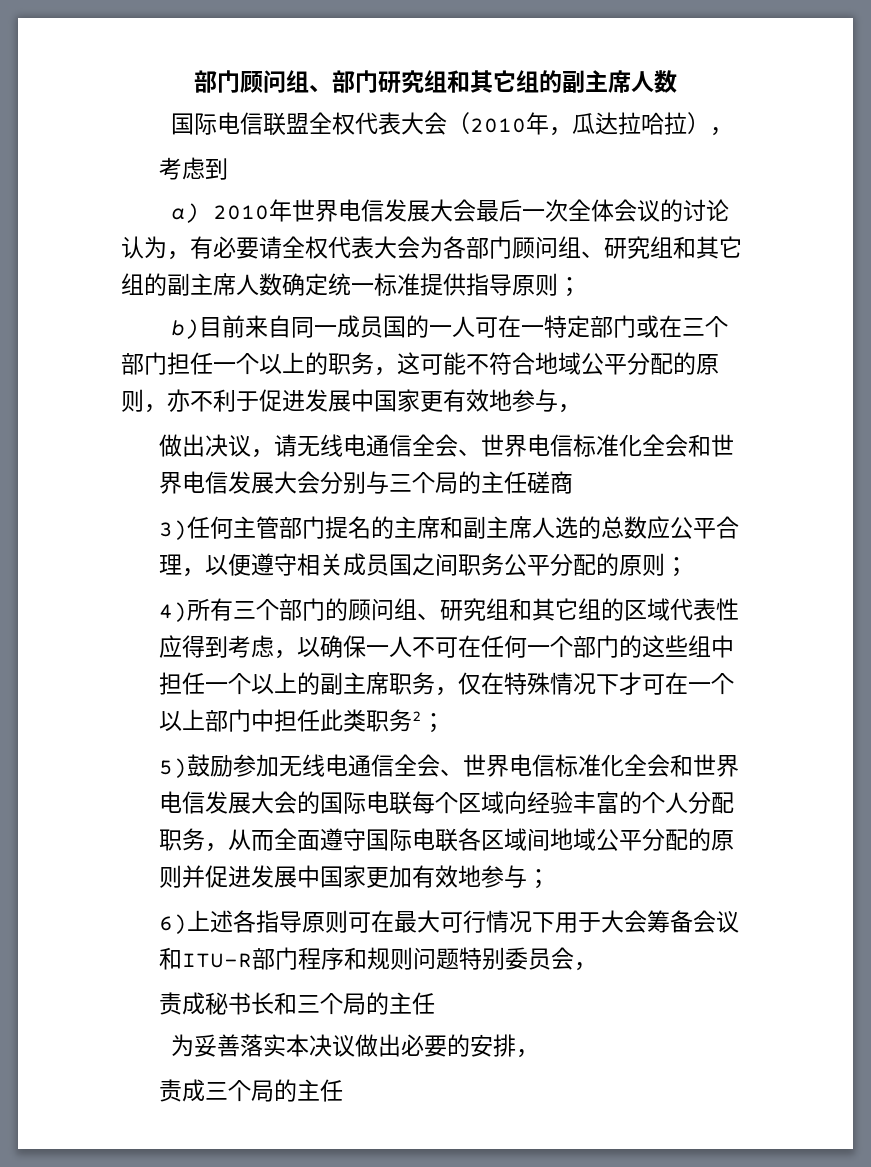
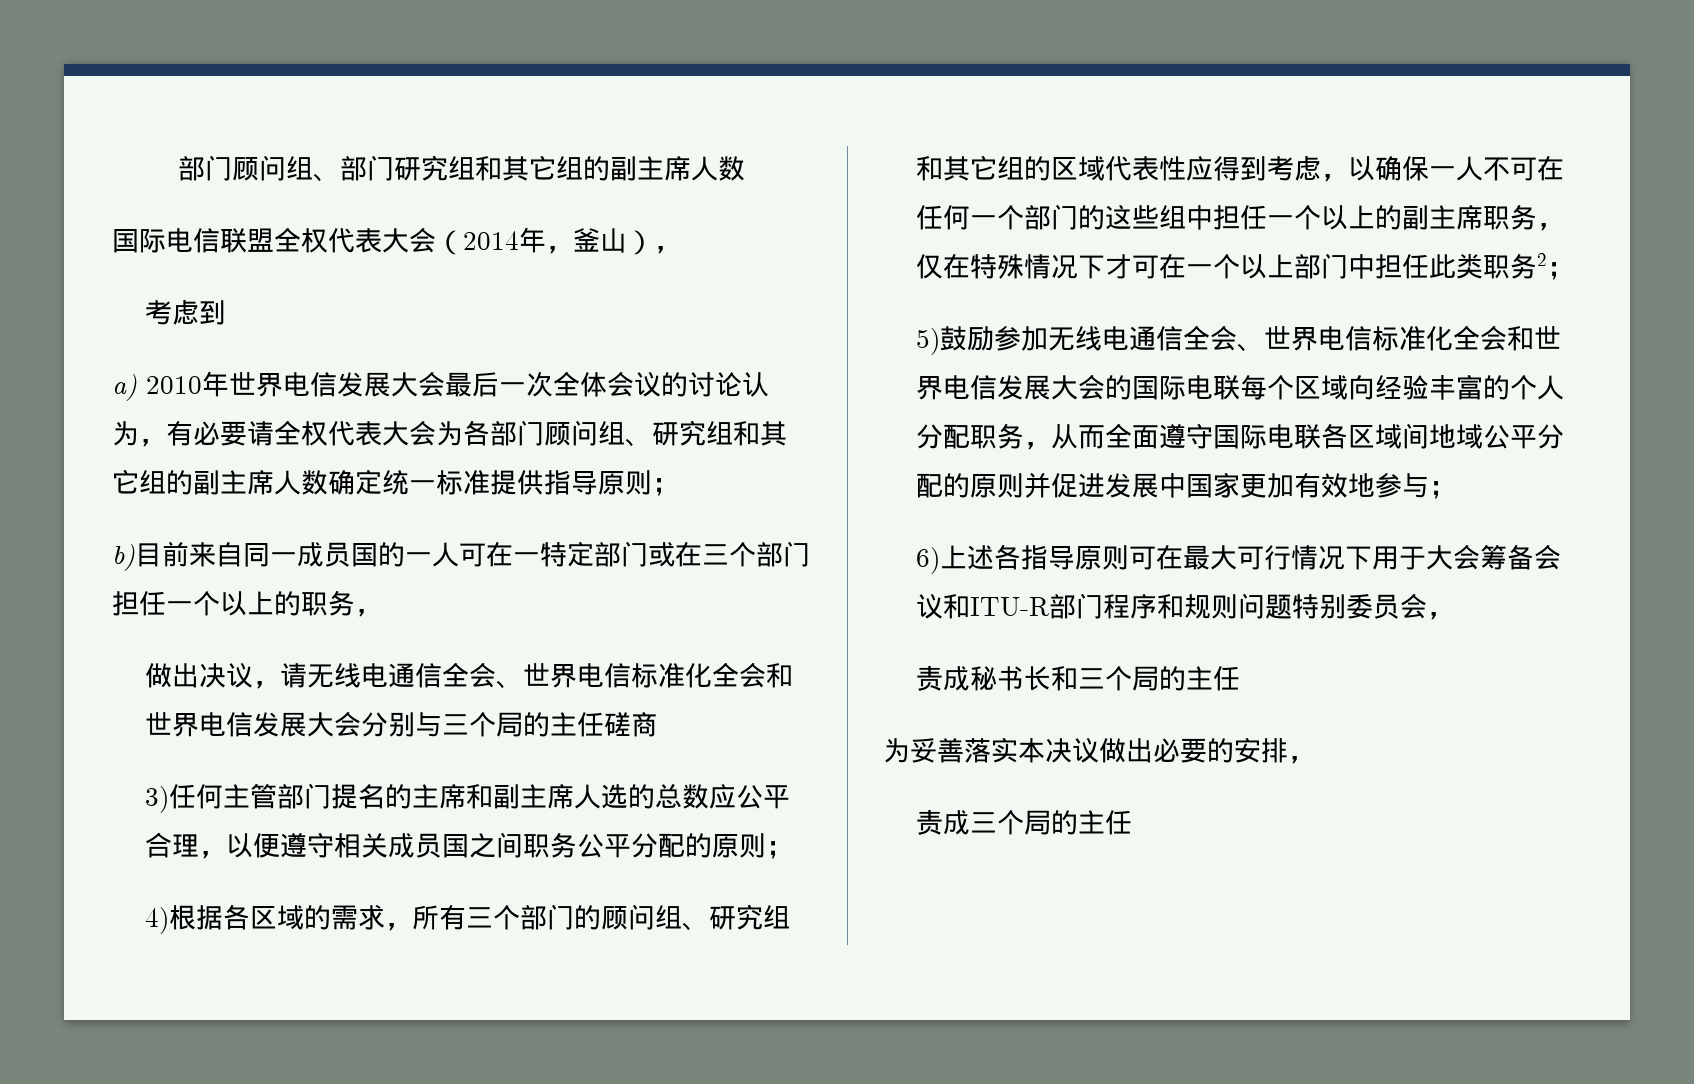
- 国际电信联盟全权代表大会（2010年，瓜达拉哈拉），
+ 国际电信联盟全权代表大会（2014年，釜山），
- b)目前来自同一成员国的一人可在一特定部门或在三个部门担任一个以上的职务，这可能不符合地域公平分配的原则，亦不利于促进发展中国家更有效地参与，
+ b)目前来自同一成员国的一人可在一特定部门或在三个部门担任一个以上的职务，
- 4)所有三个部门的顾问组、研究组和其它组的区域代表性应得到考虑，以确保一人不可在任何一个部门的这些组中担任一个以上的副主席职务，仅在特殊情况下才可在一个以上部门中担任此类职务2；
+ 4)根据各区域的需求，所有三个部门的顾问组、研究组和其它组的区域代表性应得到考虑，以确保一人不可在任何一个部门的这些组中担任一个以上的副主席职务，仅在特殊情况下才可在一个以上部门中担任此类职务2；

